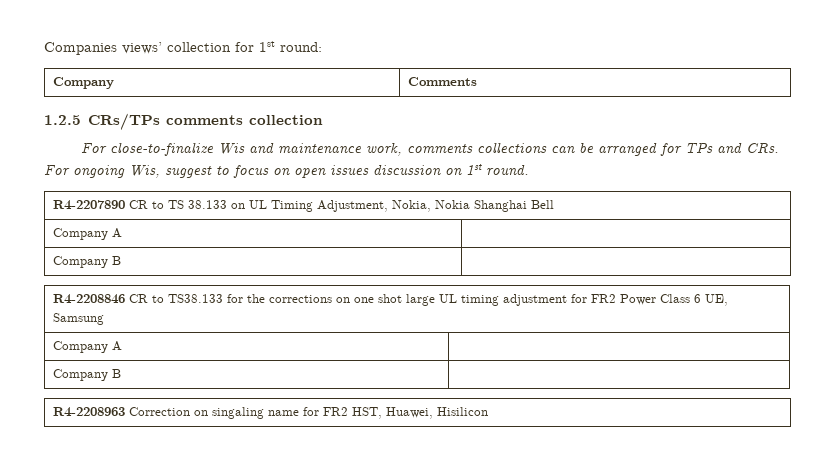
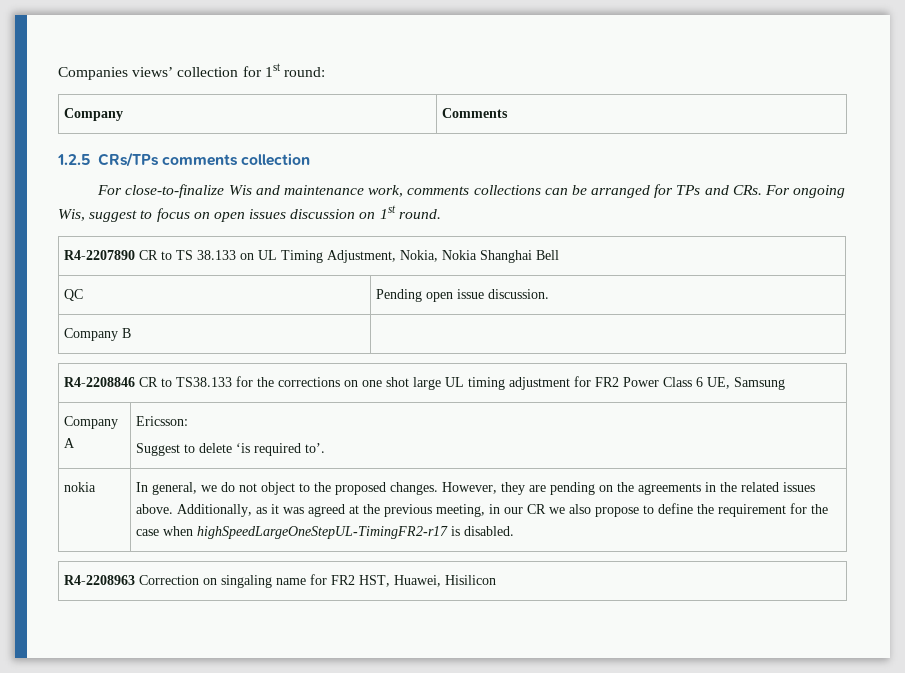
  R4-2207890 CR to TS 38.133 on UL Timing Adjustment, Nokia, Nokia Shanghai Bell
- Company A |
+ QC | Pending open issue discussion.
  R4-2208846 CR to TS38.133 for the corrections on one shot large UL timing adjustment for FR2 Power Class 6 UE, Samsung
- Company A |
- Company B |
+ Company A | Ericsson:
+ Suggest to delete ‘is required to’.
+ nokia | In general, we do not object to the proposed changes. However, they are pending on the agreements in the related issues above. Additionally, as it was agreed at the previous meeting, in our CR we also propose to define the requirement for the case when highSpeedLargeOneStepUL-TimingFR2-r17 is disabled.

